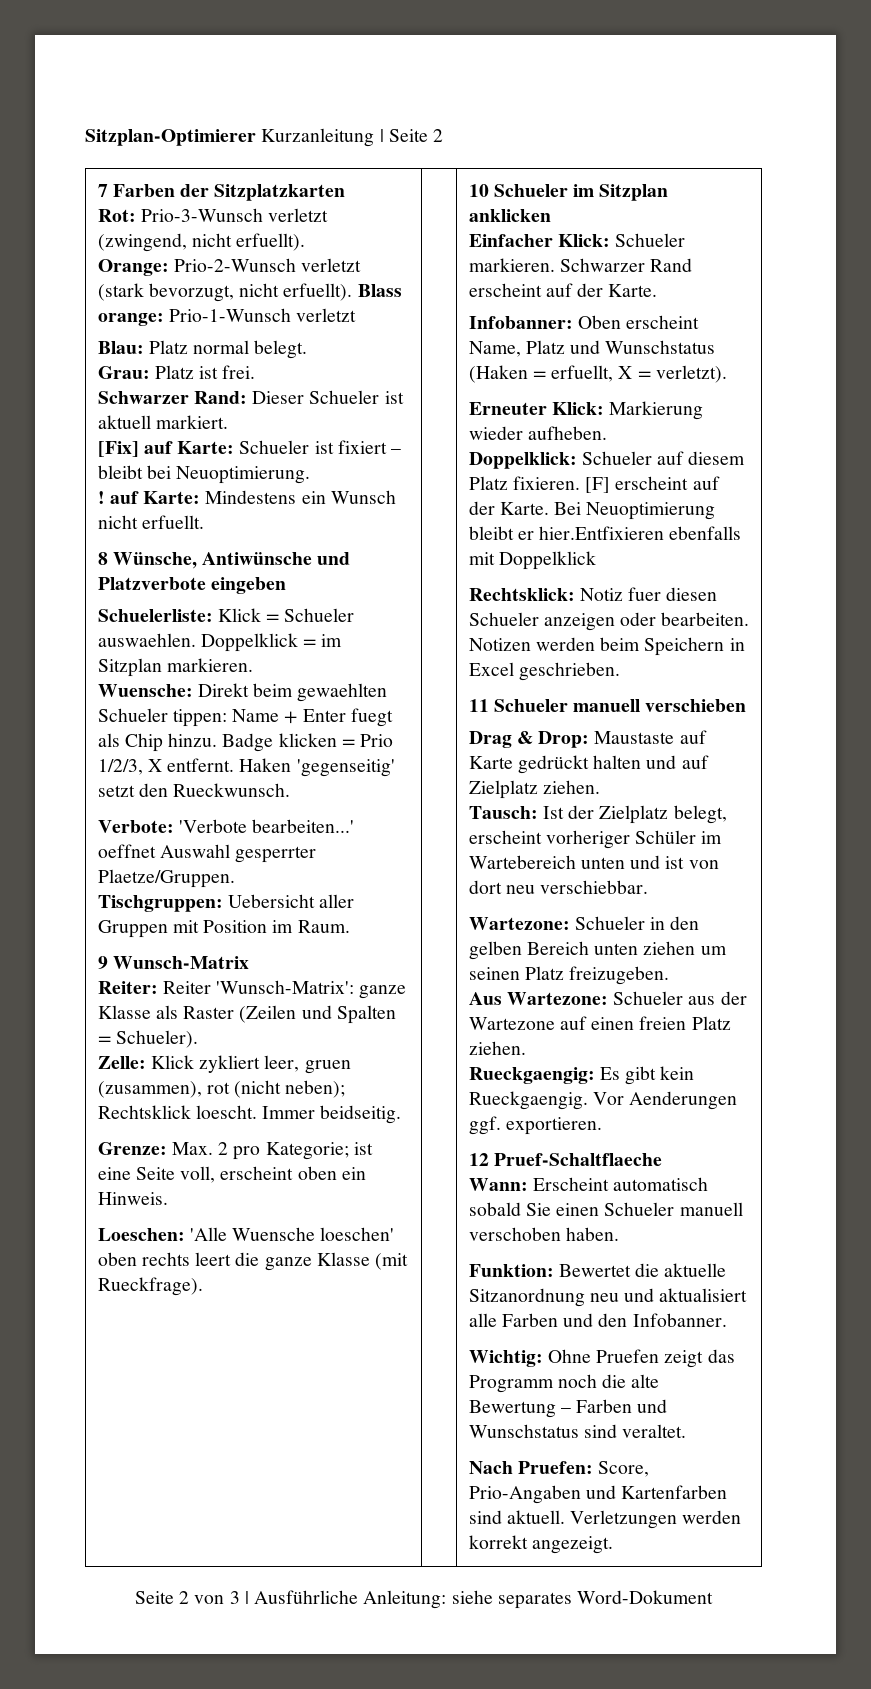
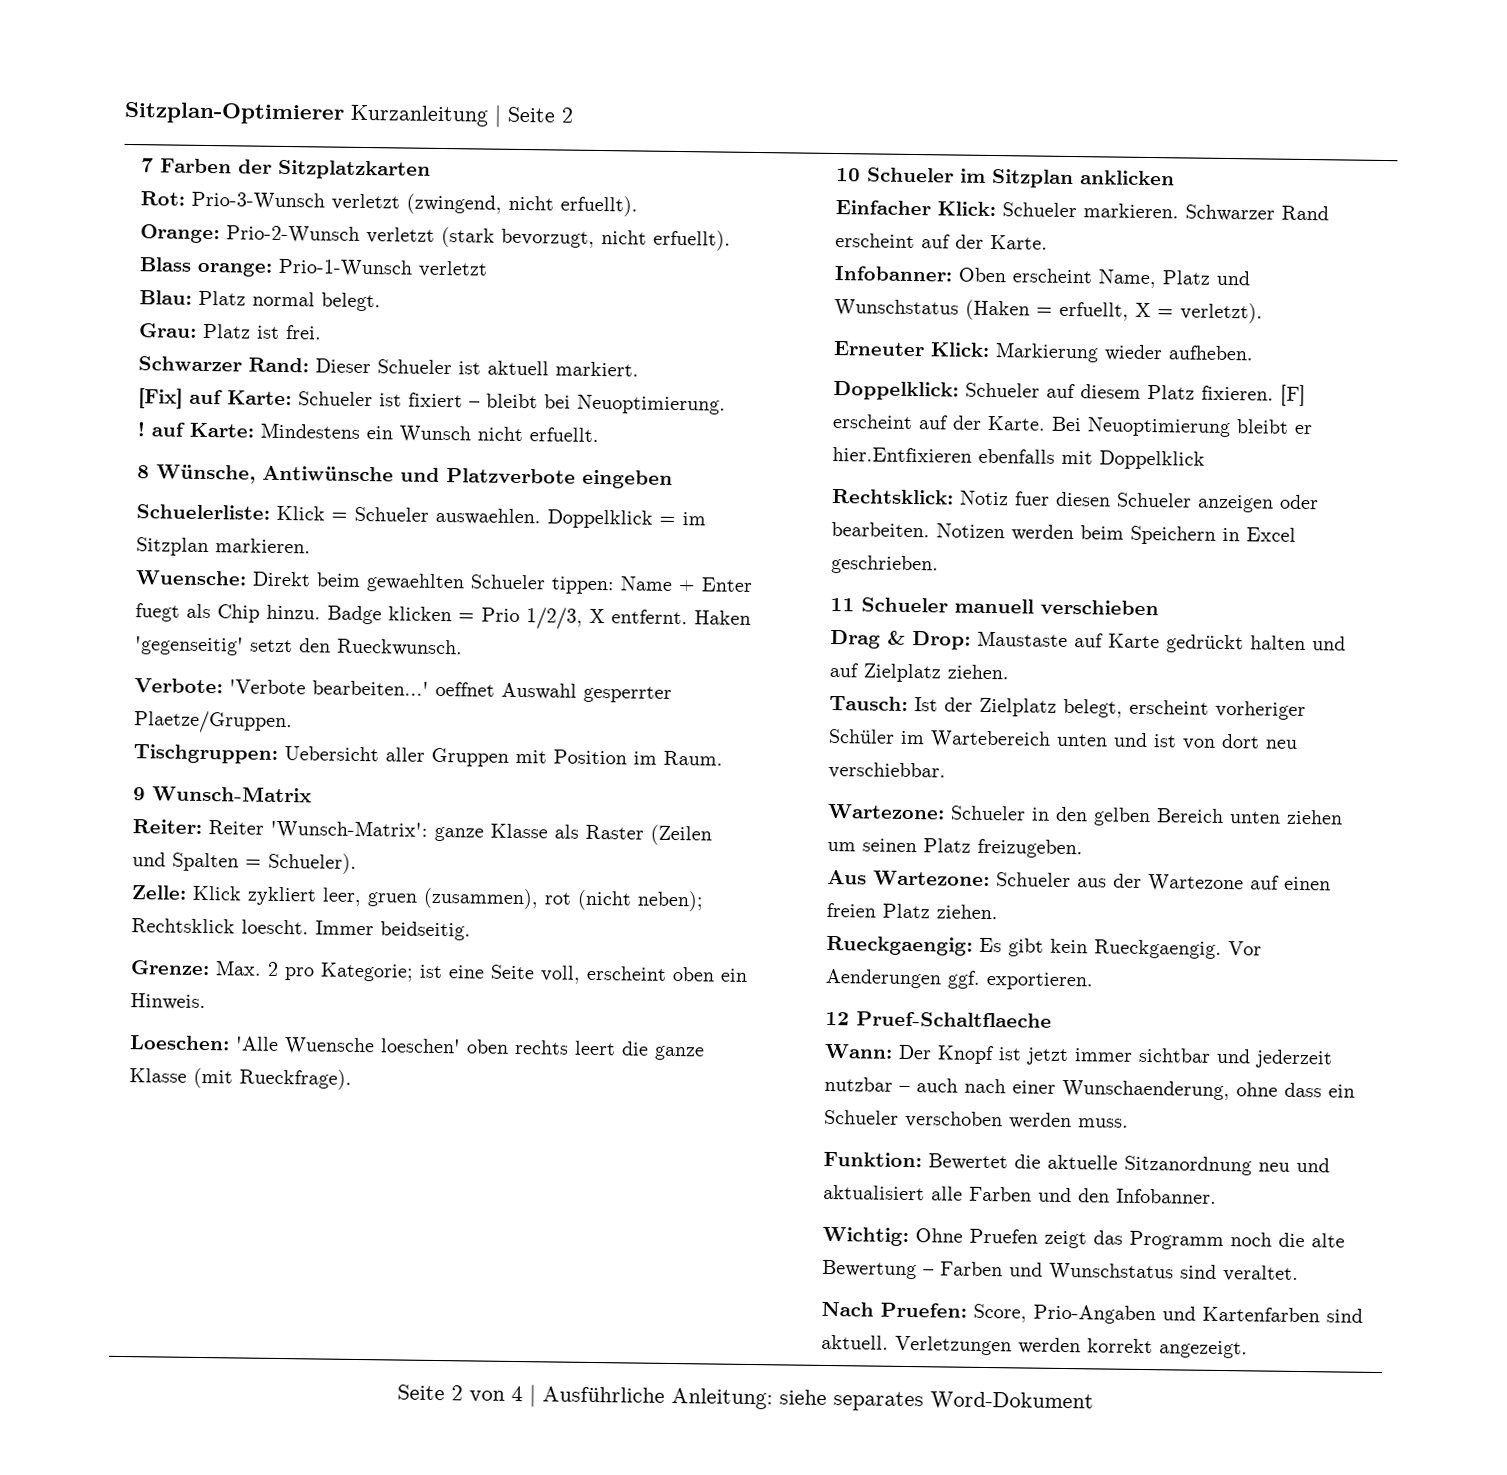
- Wann: Erscheint automatisch sobald Sie einen Schueler manuell verschoben haben.
+ Wann: Der Knopf ist jetzt immer sichtbar und jederzeit nutzbar – auch nach einer Wunschaenderung, ohne dass ein Schueler verschoben werden muss.
- Seite 2 von 3 | Ausführliche Anleitung: siehe separates Word-Dokument
+ Seite 2 von 4 | Ausführliche Anleitung: siehe separates Word-Dokument

